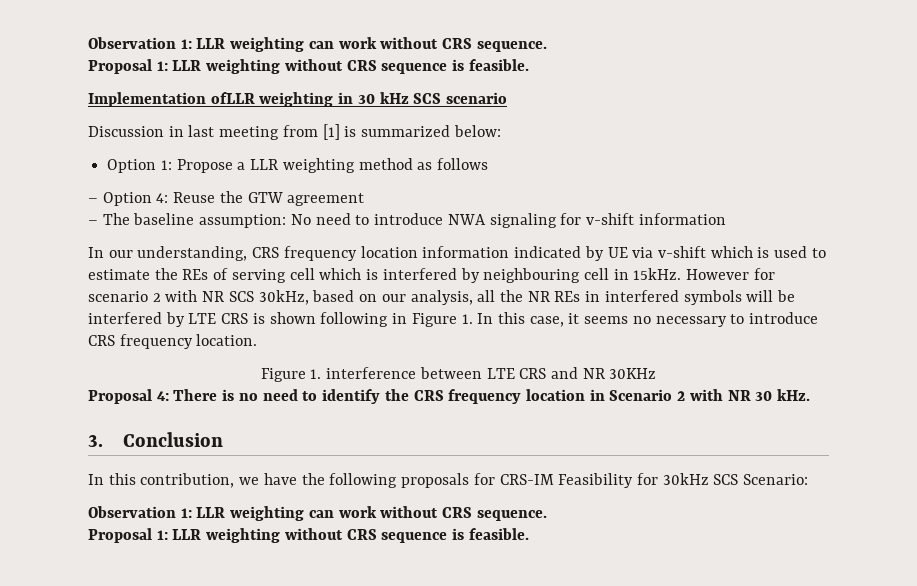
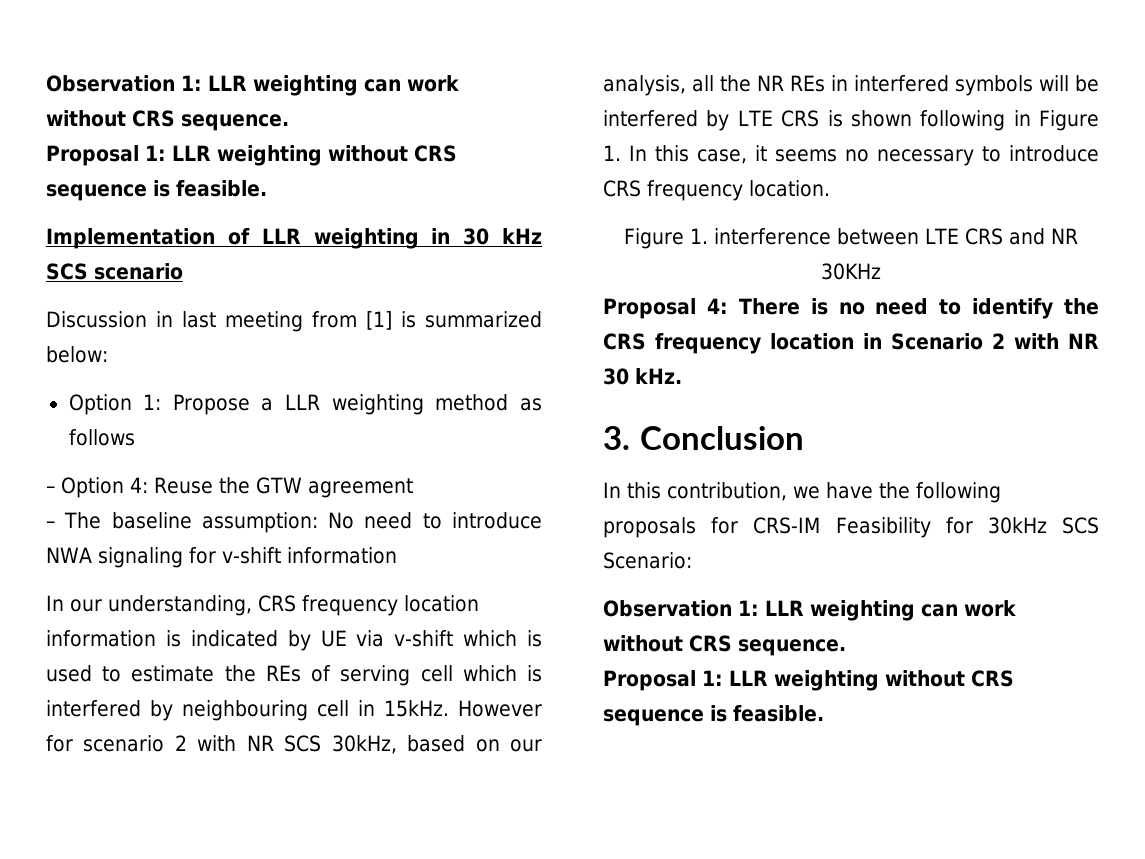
- Implementation ofLLR weighting in 30 kHz SCS scenario
+ Implementation of LLR weighting in 30 kHz SCS scenario
- In our understanding, CRS frequency location information indicated by UE via v-shift which is used to estimate the REs of serving cell which is interfered by neighbouring cell in 15kHz.
+ In our understanding, CRS frequency location information is indicated by UE via v-shift which is used to estimate the REs of serving cell which is interfered by neighbouring cell in 15kHz.

